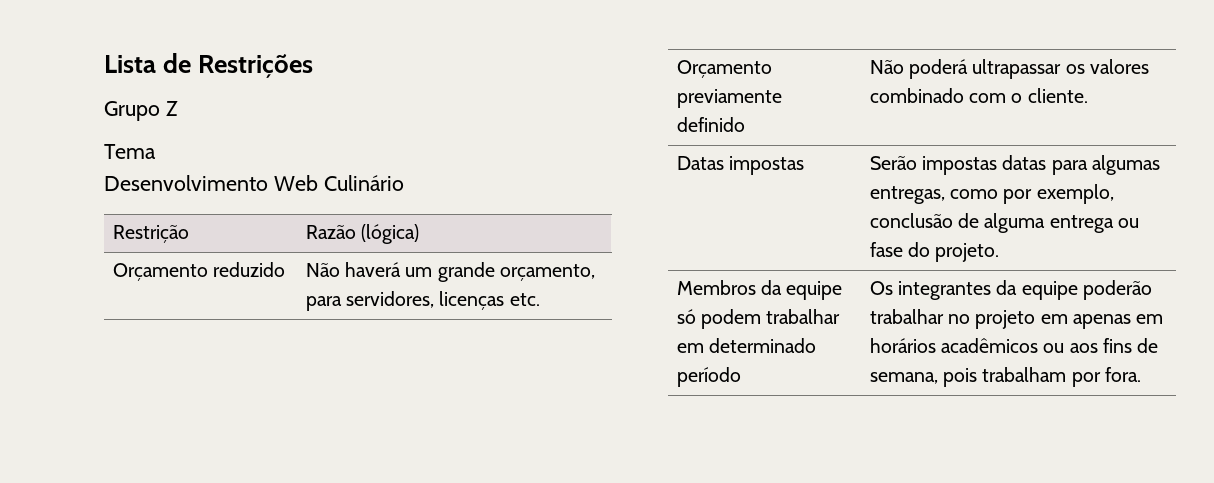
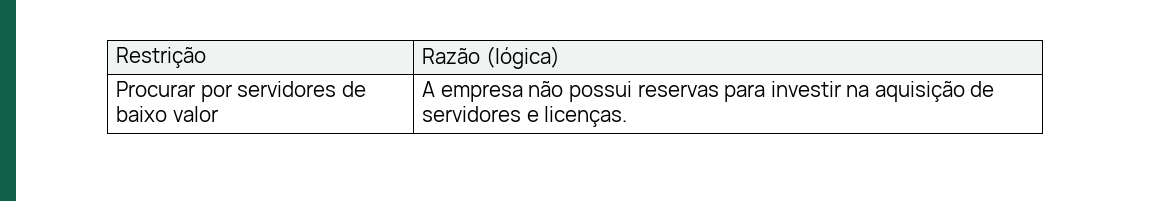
- Lista de Restrições
- Grupo Z
- Tema
- Desenvolvimento Web Culinário
  Restrição | Razão (lógica)
- Orçamento reduzido | Não haverá um grande orçamento, para servidores, licenças etc.
- Orçamento previamente definido | Não poderá ultrapassar os valores combinado com o cliente.
- Datas impostas | Serão impostas datas para algumas entregas, como por exemplo, conclusão de alguma entrega ou fase do projeto.
- Membros da equipe só podem trabalhar em determinado período | Os integrantes da equipe poderão trabalhar no projeto em apenas em horários acadêmicos ou aos fins de semana, pois trabalham por fora.
+ Procurar por servidores de baixo valor | A empresa não possui reservas para investir na aquisição de servidores e licenças.

